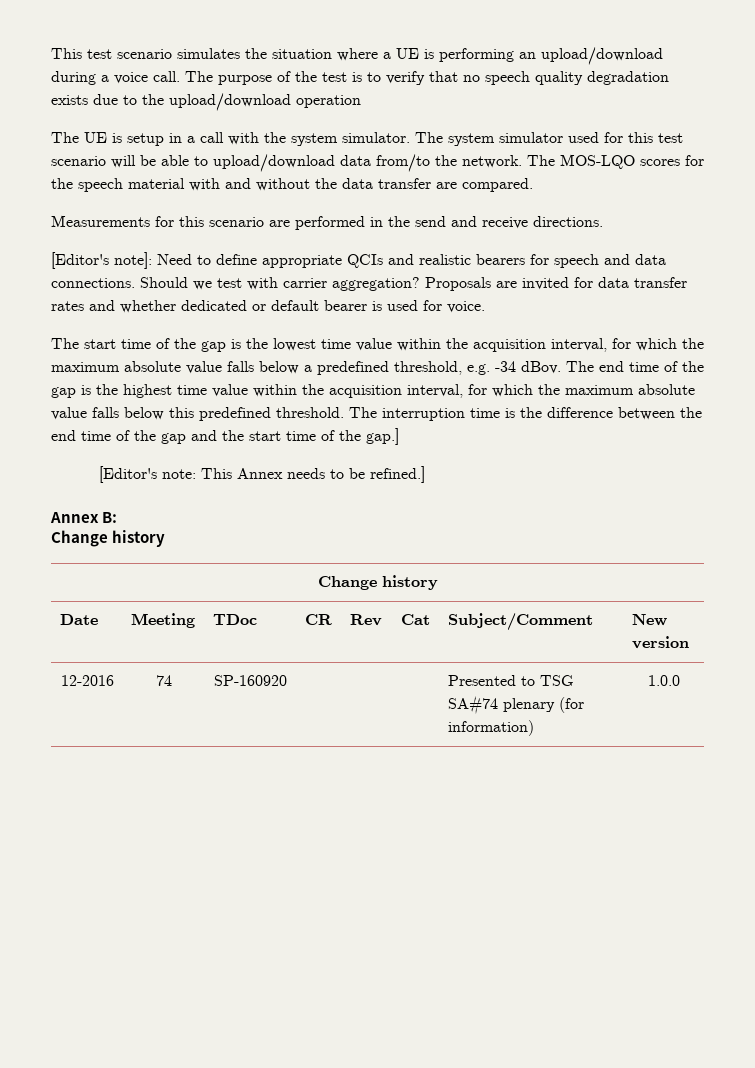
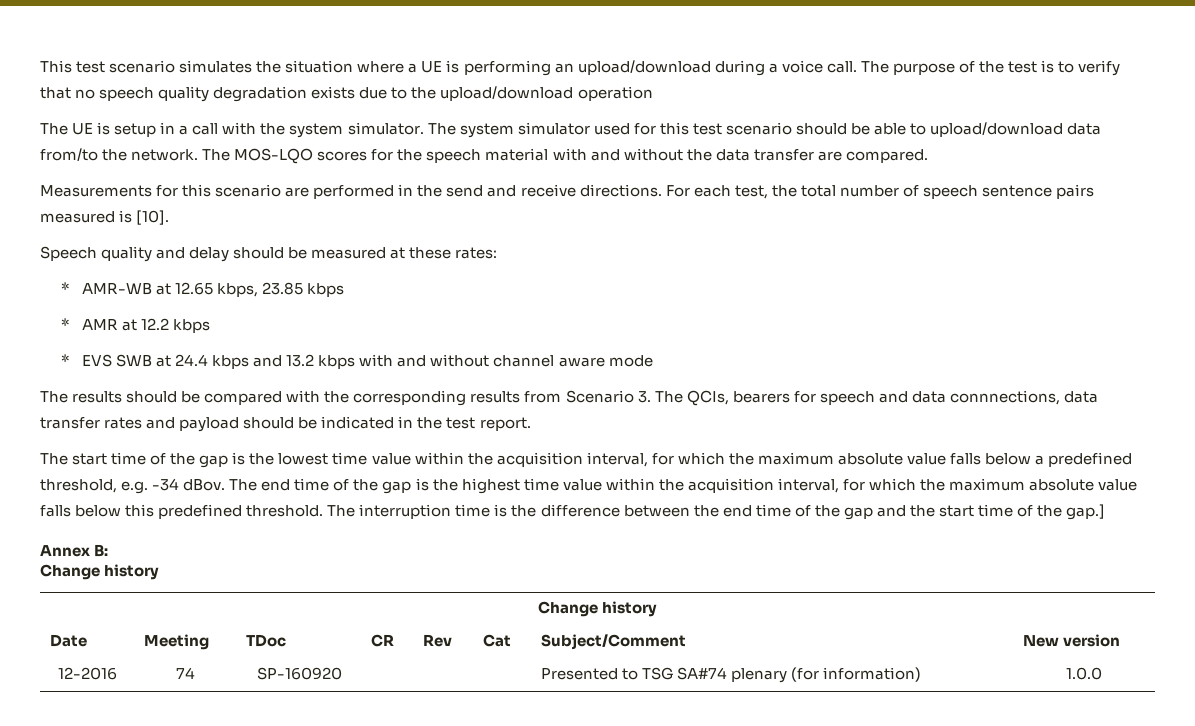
- The system simulator used for this test scenario will be able to upload/download data from/to the network.
+ The system simulator used for this test scenario should be able to upload/download data from/to the network.
- Measurements for this scenario are performed in the send and receive directions.
- [Editor's note]: Need to define appropriate QCIs and realistic bearers for speech and data connections. Should we test with carrier aggregation? Proposals are invited for data transfer rates and whether dedicated or default bearer is used for voice.
+ Measurements for this scenario are performed in the send and receive directions. For each test, the total number of speech sentence pairs measured is [10].
+ Speech quality and delay should be measured at these rates:
+ * AMR-WB at 12.65 kbps, 23.85 kbps
+ * AMR at 12.2 kbps
+ * EVS SWB at 24.4 kbps and 13.2 kbps with and without channel aware mode
+ The results should be compared with the corresponding results from Scenario 3. The QCIs, bearers for speech and data connnections, data transfer rates and payload should be indicated in the test report.
- [Editor's note: This Annex needs to be refined.]

